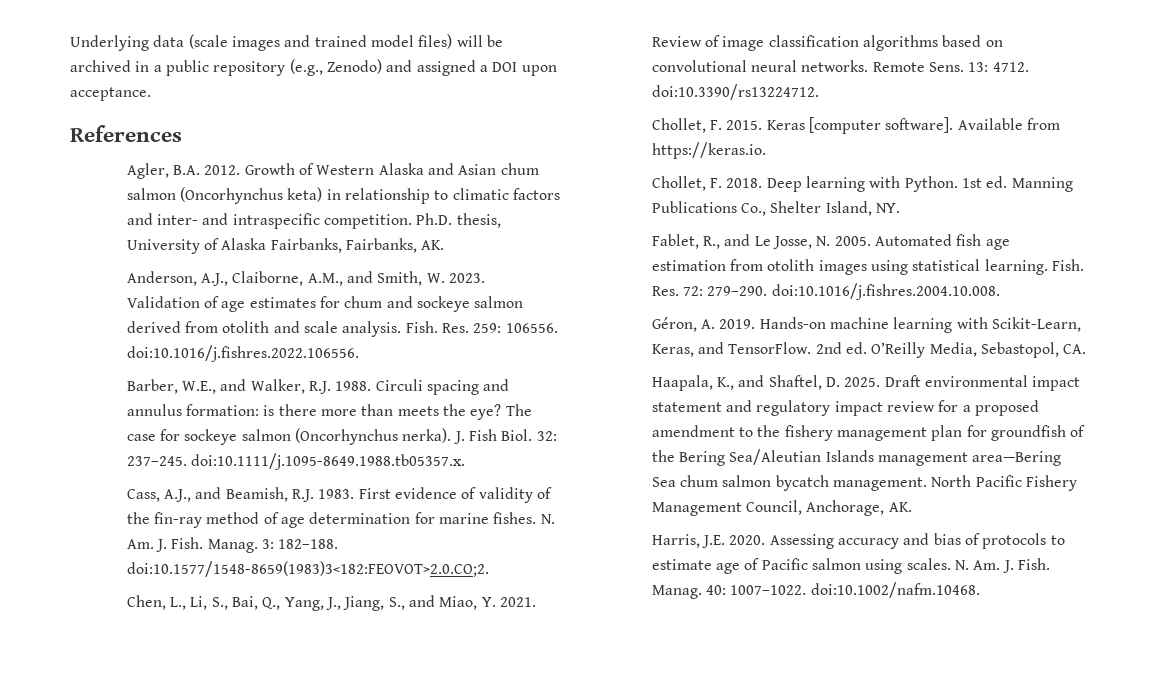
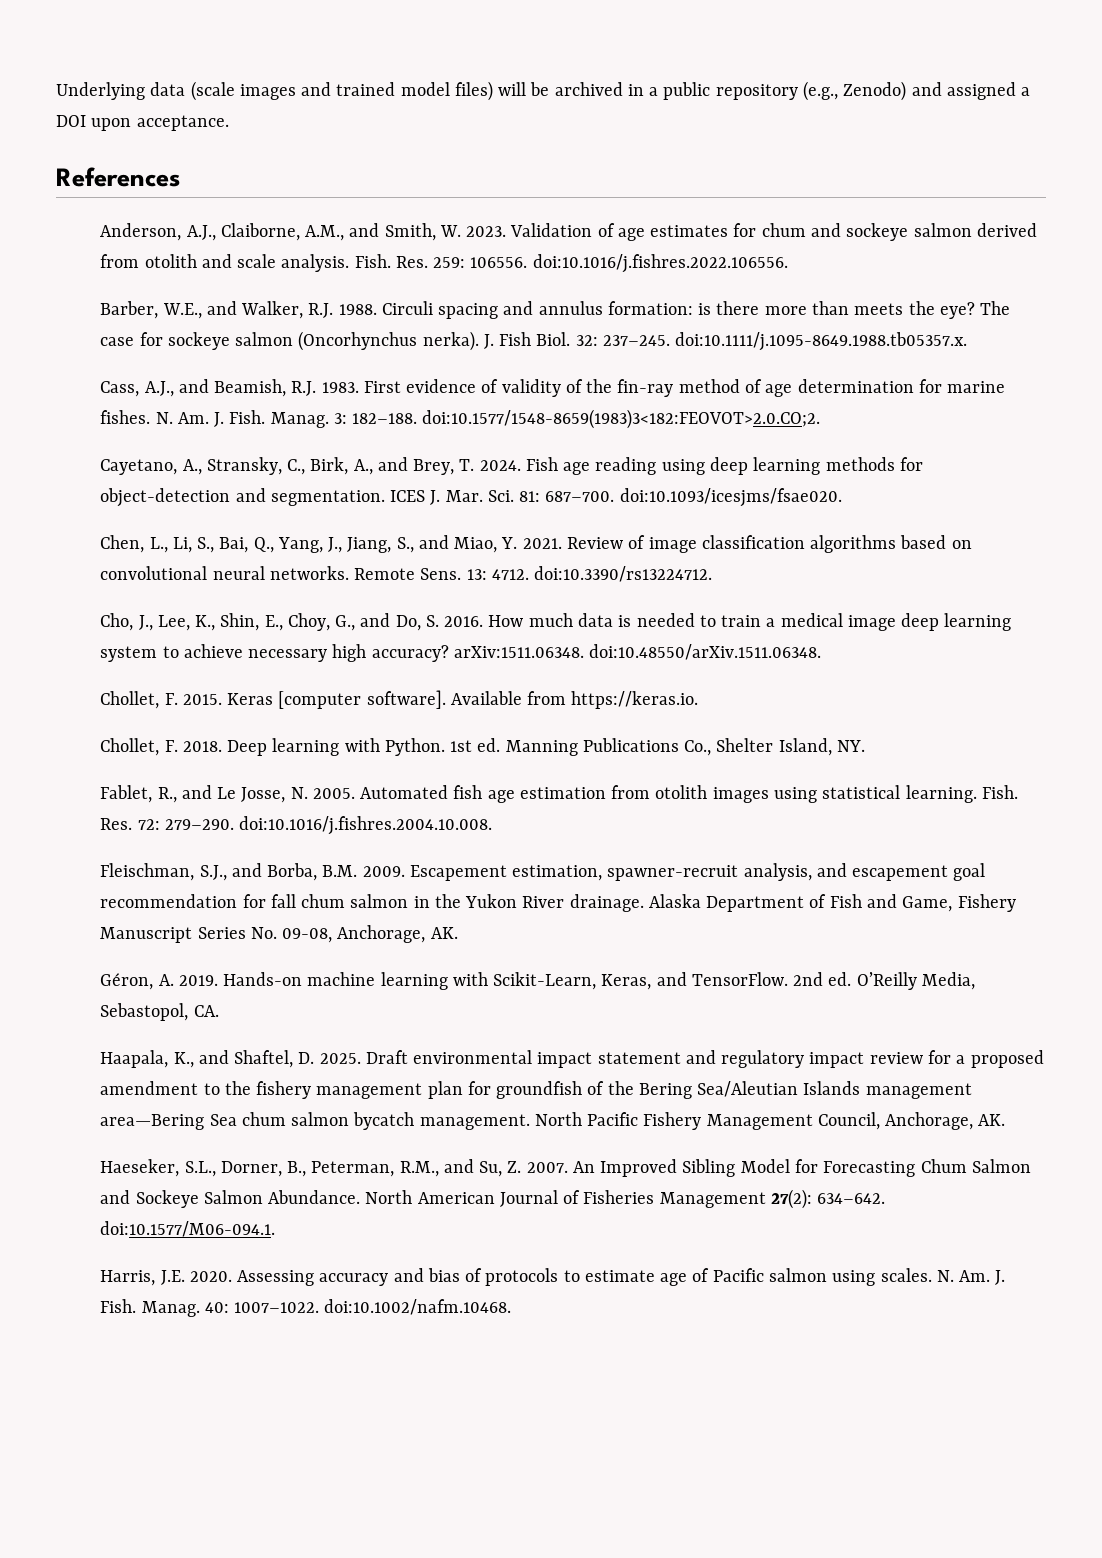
- Agler, B.A. 2012. Growth of Western Alaska and Asian chum salmon (Oncorhynchus keta) in relationship to climatic factors and inter- and intraspecific competition. Ph.D. thesis, University of Alaska Fairbanks, Fairbanks, AK.
+ Cayetano, A., Stransky, C., Birk, A., and Brey, T. 2024. Fish age reading using deep learning methods for object-detection and segmentation. ICES J. Mar. Sci. 81: 687–700. doi:10.1093/icesjms/fsae020.
+ Cho, J., Lee, K., Shin, E., Choy, G., and Do, S. 2016. How much data is needed to train a medical image deep learning system to achieve necessary high accuracy? arXiv:1511.06348. doi:10.48550/arXiv.1511.06348.
+ Fleischman, S.J., and Borba, B.M. 2009. Escapement estimation, spawner-recruit analysis, and escapement goal recommendation for fall chum salmon in the Yukon River drainage. Alaska Department of Fish and Game, Fishery Manuscript Series No. 09-08, Anchorage, AK.
+ Haeseker, S.L., Dorner, B., Peterman, R.M., and Su, Z. 2007. An Improved Sibling Model for Forecasting Chum Salmon and Sockeye Salmon Abundance. North American Journal of Fisheries Management 27(2): 634–642. doi:10.1577/M06-094.1.

